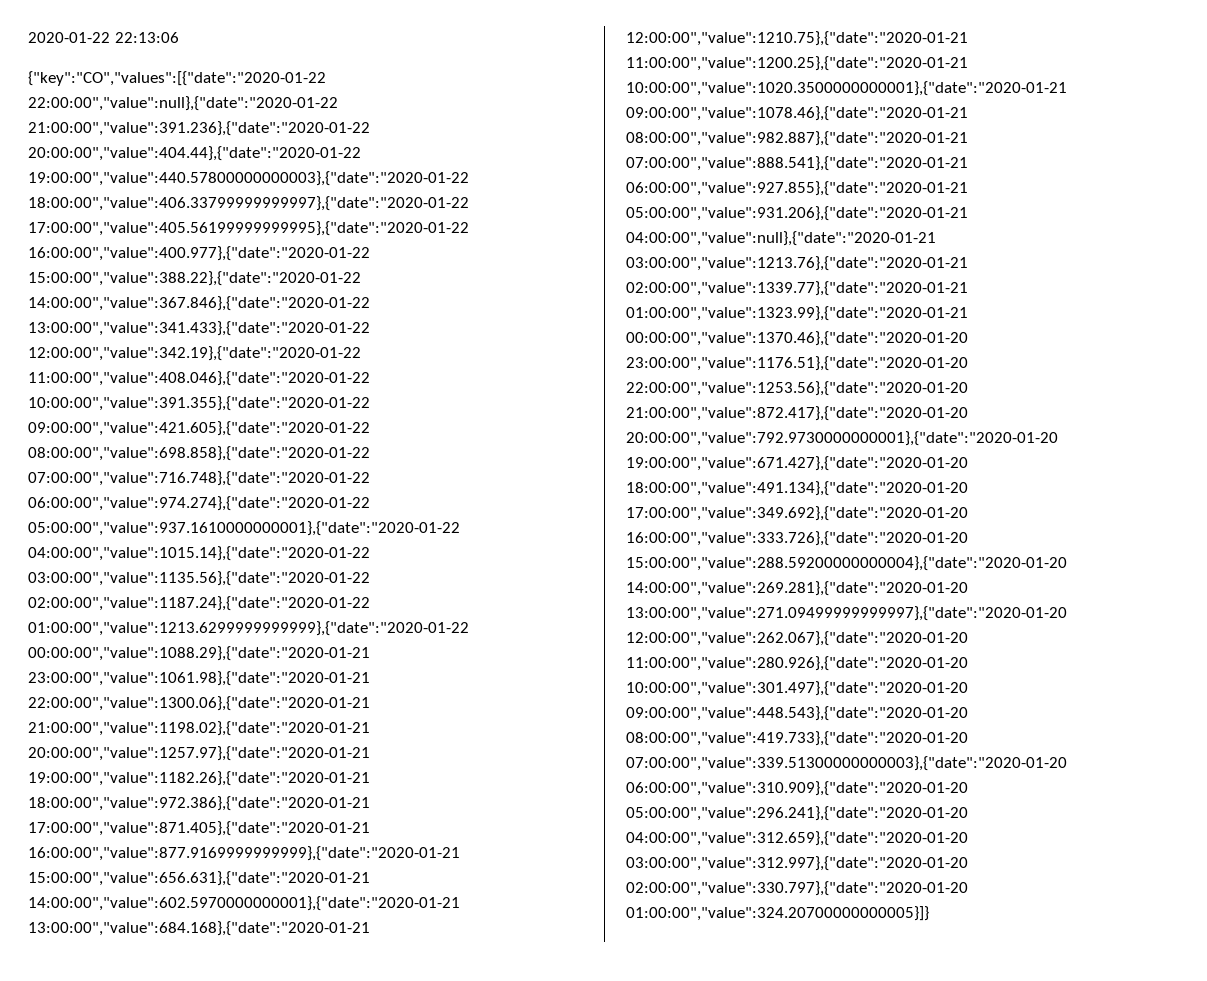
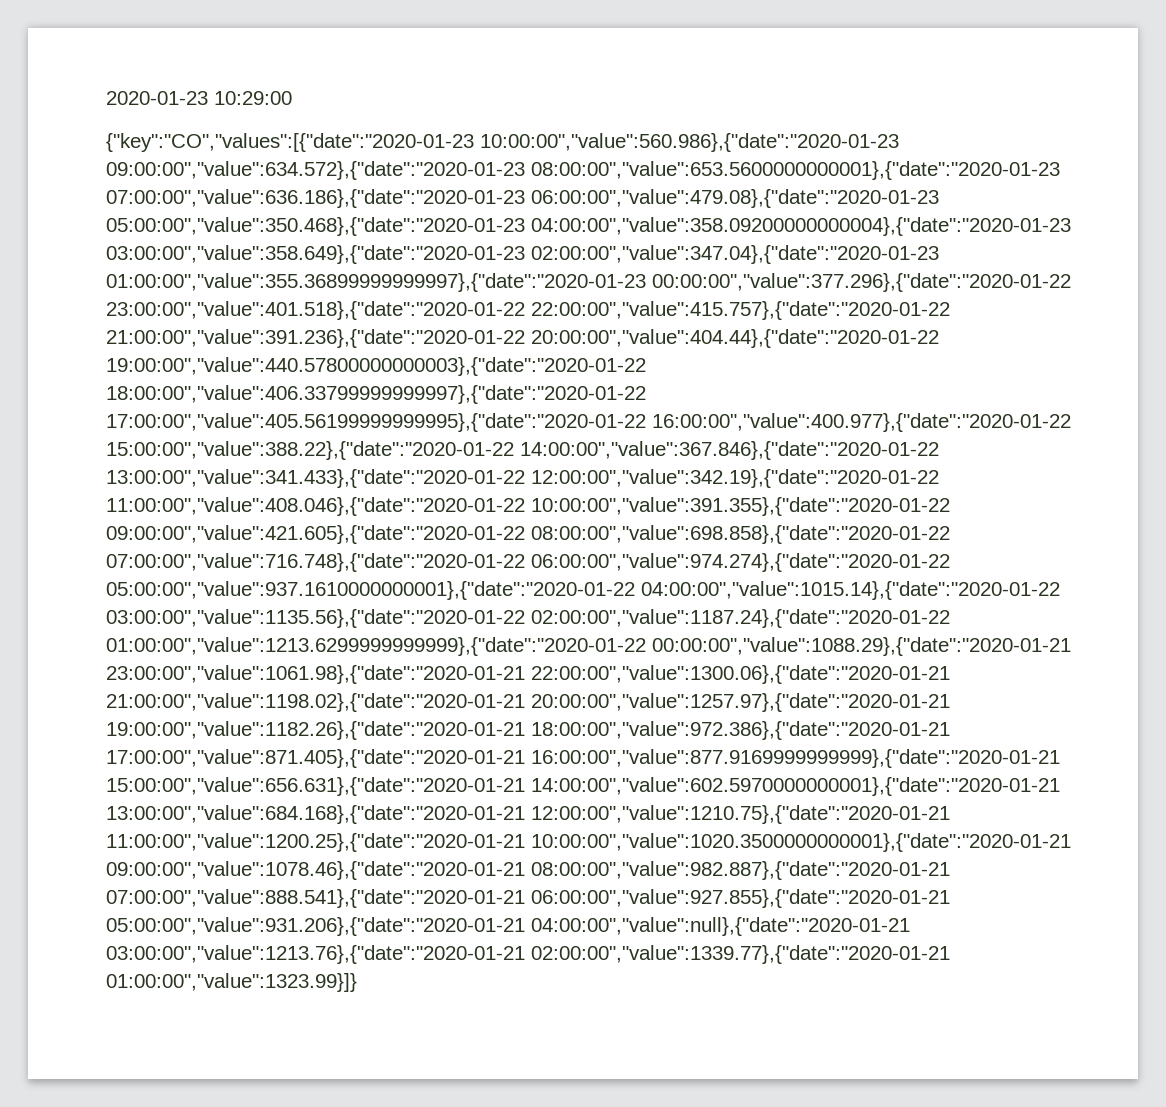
- 2020-01-22 22:13:06
- {"key":"CO","values":[{"date":"2020-01-22 22:00:00","value":null},{"date":"2020-01-22 21:00:00","value":391.236},{"date":"2020-01-22 20:00:00","value":404.44},{"date":"2020-01-22 19:00:00","value":440.57800000000003},{"date":"2020-01-22 18:00:00","value":406.33799999999997},{"date":"2020-01-22 17:00:00","value":405.56199999999995},{"date":"2020-01-22 16:00:00","value":400.977},{"date":"2020-01-22 15:00:00","value":388.22},{"date":"2020-01-22 14:00:00","value":367.846},{"date":"2020-01-22 13:00:00","value":341.433},{"date":"2020-01-22 12:00:00","value":342.19},{"date":"2020-01-22 11:00:00","value":408.046},{"date":"2020-01-22 10:00:00","value":391.355},{"date":"2020-01-22 09:00:00","value":421.605},{"date":"2020-01-22 08:00:00","value":698.858},{"date":"2020-01-22 07:00:00","value":716.748},{"date":"2020-01-22 06:00:00","value":974.274},{"date":"2020-01-22 05:00:00","value":937.1610000000001},{"date":"2020-01-22 04:00:00","value":1015.14},{"date":"2020-01-22 03:00:00","value":1135.56},{"date":"2020-01-22 02:00:00","value":1187.24},{"date":"2020-01-22 01:00:00","value":1213.6299999999999},{"date":"2020-01-22 00:00:00","value":1088.29},{"date":"2020-01-21 23:00:00","value":1061.98},{"date":"2020-01-21 22:00:00","value":1300.06},{"date":"2020-01-21 21:00:00","value":1198.02},{"date":"2020-01-21 20:00:00","value":1257.97},{"date":"2020-01-21 19:00:00","value":1182.26},{"date":"2020-01-21 18:00:00","value":972.386},{"date":"2020-01-21 17:00:00","value":871.405},{"date":"2020-01-21 16:00:00","value":877.9169999999999},{"date":"2020-01-21 15:00:00","value":656.631},{"date":"2020-01-21 14:00:00","value":602.5970000000001},{"date":"2020-01-21 13:00:00","value":684.168},{"date":"2020-01-21 12:00:00","value":1210.75},{"date":"2020-01-21 11:00:00","value":1200.25},{"date":"2020-01-21 10:00:00","value":1020.3500000000001},{"date":"2020-01-21 09:00:00","value":1078.46},{"date":"2020-01-21 08:00:00","value":982.887},{"date":"2020-01-21 07:00:00","value":888.541},{"date":"2020-01-21 06:00:00","value":927.855},{"date":"2020-01-21 05:00:00","value":931.206},{"date":"2020-01-21 04:00:00","value":null},{"date":"2020-01-21 03:00:00","value":1213.76},{"date":"2020-01-21 02:00:00","value":1339.77},{"date":"2020-01-21 01:00:00","value":1323.99},{"date":"2020-01-21 00:00:00","value":1370.46},{"date":"2020-01-20 23:00:00","value":1176.51},{"date":"2020-01-20 22:00:00","value":1253.56},{"date":"2020-01-20 21:00:00","value":872.417},{"date":"2020-01-20 20:00:00","value":792.9730000000001},{"date":"2020-01-20 19:00:00","value":671.427},{"date":"2020-01-20 18:00:00","value":491.134},{"date":"2020-01-20 17:00:00","value":349.692},{"date":"2020-01-20 16:00:00","value":333.726},{"date":"2020-01-20 15:00:00","value":288.59200000000004},{"date":"2020-01-20 14:00:00","value":269.281},{"date":"2020-01-20 13:00:00","value":271.09499999999997},{"date":"2020-01-20 12:00:00","value":262.067},{"date":"2020-01-20 11:00:00","value":280.926},{"date":"2020-01-20 10:00:00","value":301.497},{"date":"2020-01-20 09:00:00","value":448.543},{"date":"2020-01-20 08:00:00","value":419.733},{"date":"2020-01-20 07:00:00","value":339.51300000000003},{"date":"2020-01-20 06:00:00","value":310.909},{"date":"2020-01-20 05:00:00","value":296.241},{"date":"2020-01-20 04:00:00","value":312.659},{"date":"2020-01-20 03:00:00","value":312.997},{"date":"2020-01-20 02:00:00","value":330.797},{"date":"2020-01-20 01:00:00","value":324.20700000000005}]}
+ 2020-01-23 10:29:00
+ {"key":"CO","values":[{"date":"2020-01-23 10:00:00","value":560.986},{"date":"2020-01-23 09:00:00","value":634.572},{"date":"2020-01-23 08:00:00","value":653.5600000000001},{"date":"2020-01-23 07:00:00","value":636.186},{"date":"2020-01-23 06:00:00","value":479.08},{"date":"2020-01-23 05:00:00","value":350.468},{"date":"2020-01-23 04:00:00","value":358.09200000000004},{"date":"2020-01-23 03:00:00","value":358.649},{"date":"2020-01-23 02:00:00","value":347.04},{"date":"2020-01-23 01:00:00","value":355.36899999999997},{"date":"2020-01-23 00:00:00","value":377.296},{"date":"2020-01-22 23:00:00","value":401.518},{"date":"2020-01-22 22:00:00","value":415.757},{"date":"2020-01-22 21:00:00","value":391.236},{"date":"2020-01-22 20:00:00","value":404.44},{"date":"2020-01-22 19:00:00","value":440.57800000000003},{"date":"2020-01-22 18:00:00","value":406.33799999999997},{"date":"2020-01-22 17:00:00","value":405.56199999999995},{"date":"2020-01-22 16:00:00","value":400.977},{"date":"2020-01-22 15:00:00","value":388.22},{"date":"2020-01-22 14:00:00","value":367.846},{"date":"2020-01-22 13:00:00","value":341.433},{"date":"2020-01-22 12:00:00","value":342.19},{"date":"2020-01-22 11:00:00","value":408.046},{"date":"2020-01-22 10:00:00","value":391.355},{"date":"2020-01-22 09:00:00","value":421.605},{"date":"2020-01-22 08:00:00","value":698.858},{"date":"2020-01-22 07:00:00","value":716.748},{"date":"2020-01-22 06:00:00","value":974.274},{"date":"2020-01-22 05:00:00","value":937.1610000000001},{"date":"2020-01-22 04:00:00","value":1015.14},{"date":"2020-01-22 03:00:00","value":1135.56},{"date":"2020-01-22 02:00:00","value":1187.24},{"date":"2020-01-22 01:00:00","value":1213.6299999999999},{"date":"2020-01-22 00:00:00","value":1088.29},{"date":"2020-01-21 23:00:00","value":1061.98},{"date":"2020-01-21 22:00:00","value":1300.06},{"date":"2020-01-21 21:00:00","value":1198.02},{"date":"2020-01-21 20:00:00","value":1257.97},{"date":"2020-01-21 19:00:00","value":1182.26},{"date":"2020-01-21 18:00:00","value":972.386},{"date":"2020-01-21 17:00:00","value":871.405},{"date":"2020-01-21 16:00:00","value":877.9169999999999},{"date":"2020-01-21 15:00:00","value":656.631},{"date":"2020-01-21 14:00:00","value":602.5970000000001},{"date":"2020-01-21 13:00:00","value":684.168},{"date":"2020-01-21 12:00:00","value":1210.75},{"date":"2020-01-21 11:00:00","value":1200.25},{"date":"2020-01-21 10:00:00","value":1020.3500000000001},{"date":"2020-01-21 09:00:00","value":1078.46},{"date":"2020-01-21 08:00:00","value":982.887},{"date":"2020-01-21 07:00:00","value":888.541},{"date":"2020-01-21 06:00:00","value":927.855},{"date":"2020-01-21 05:00:00","value":931.206},{"date":"2020-01-21 04:00:00","value":null},{"date":"2020-01-21 03:00:00","value":1213.76},{"date":"2020-01-21 02:00:00","value":1339.77},{"date":"2020-01-21 01:00:00","value":1323.99}]}

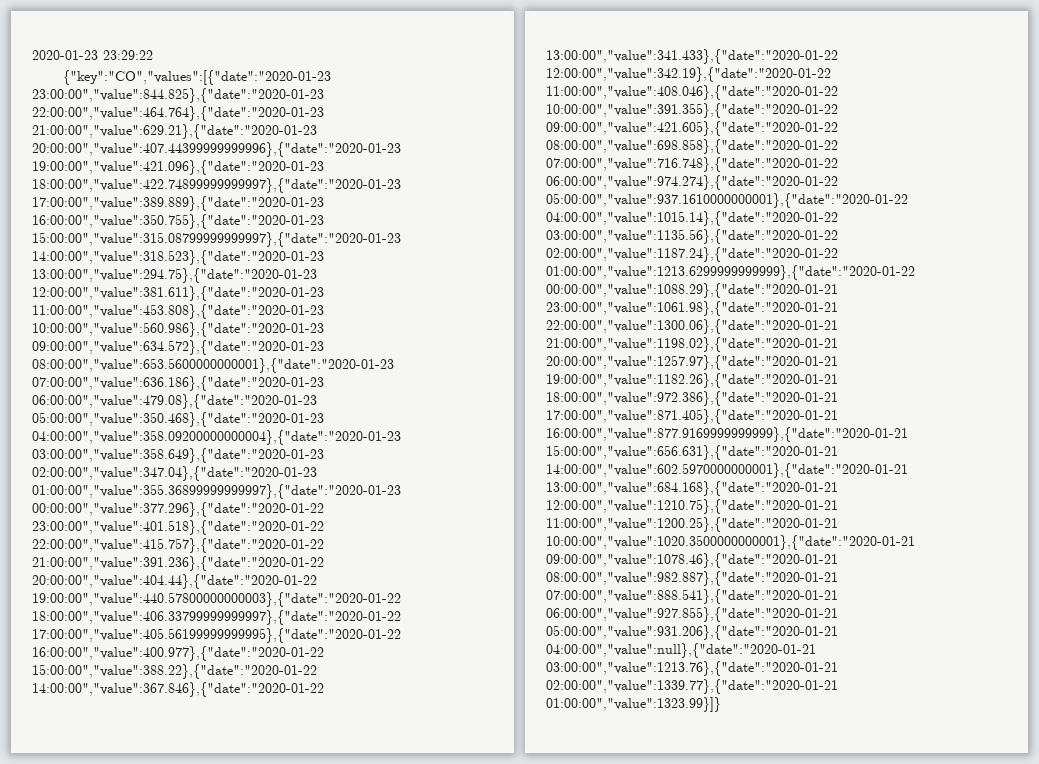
- 2020-01-23 10:29:00
+ 2020-01-23 23:29:22
- {"key":"CO","values":[{"date":"2020-01-23 10:00:00","value":560.986},{"date":"2020-01-23 09:00:00","value":634.572},{"date":"2020-01-23 08:00:00","value":653.5600000000001},{"date":"2020-01-23 07:00:00","value":636.186},{"date":"2020-01-23 06:00:00","value":479.08},{"date":"2020-01-23 05:00:00","value":350.468},{"date":"2020-01-23 04:00:00","value":358.09200000000004},{"date":"2020-01-23 03:00:00","value":358.649},{"date":"2020-01-23 02:00:00","value":347.04},{"date":"2020-01-23 01:00:00","value":355.36899999999997},{"date":"2020-01-23 00:00:00","value":377.296},{"date":"2020-01-22 23:00:00","value":401.518},{"date":"2020-01-22 22:00:00","value":415.757},{"date":"2020-01-22 21:00:00","value":391.236},{"date":"2020-01-22 20:00:00","value":404.44},{"date":"2020-01-22 19:00:00","value":440.57800000000003},{"date":"2020-01-22 18:00:00","value":406.33799999999997},{"date":"2020-01-22 17:00:00","value":405.56199999999995},{"date":"2020-01-22 16:00:00","value":400.977},{"date":"2020-01-22 15:00:00","value":388.22},{"date":"2020-01-22 14:00:00","value":367.846},{"date":"2020-01-22 13:00:00","value":341.433},{"date":"2020-01-22 12:00:00","value":342.19},{"date":"2020-01-22 11:00:00","value":408.046},{"date":"2020-01-22 10:00:00","value":391.355},{"date":"2020-01-22 09:00:00","value":421.605},{"date":"2020-01-22 08:00:00","value":698.858},{"date":"2020-01-22 07:00:00","value":716.748},{"date":"2020-01-22 06:00:00","value":974.274},{"date":"2020-01-22 05:00:00","value":937.1610000000001},{"date":"2020-01-22 04:00:00","value":1015.14},{"date":"2020-01-22 03:00:00","value":1135.56},{"date":"2020-01-22 02:00:00","value":1187.24},{"date":"2020-01-22 01:00:00","value":1213.6299999999999},{"date":"2020-01-22 00:00:00","value":1088.29},{"date":"2020-01-21 23:00:00","value":1061.98},{"date":"2020-01-21 22:00:00","value":1300.06},{"date":"2020-01-21 21:00:00","value":1198.02},{"date":"2020-01-21 20:00:00","value":1257.97},{"date":"2020-01-21 19:00:00","value":1182.26},{"date":"2020-01-21 18:00:00","value":972.386},{"date":"2020-01-21 17:00:00","value":871.405},{"date":"2020-01-21 16:00:00","value":877.9169999999999},{"date":"2020-01-21 15:00:00","value":656.631},{"date":"2020-01-21 14:00:00","value":602.5970000000001},{"date":"2020-01-21 13:00:00","value":684.168},{"date":"2020-01-21 12:00:00","value":1210.75},{"date":"2020-01-21 11:00:00","value":1200.25},{"date":"2020-01-21 10:00:00","value":1020.3500000000001},{"date":"2020-01-21 09:00:00","value":1078.46},{"date":"2020-01-21 08:00:00","value":982.887},{"date":"2020-01-21 07:00:00","value":888.541},{"date":"2020-01-21 06:00:00","value":927.855},{"date":"2020-01-21 05:00:00","value":931.206},{"date":"2020-01-21 04:00:00","value":null},{"date":"2020-01-21 03:00:00","value":1213.76},{"date":"2020-01-21 02:00:00","value":1339.77},{"date":"2020-01-21 01:00:00","value":1323.99}]}
+ {"key":"CO","values":[{"date":"2020-01-23 23:00:00","value":844.825},{"date":"2020-01-23 22:00:00","value":464.764},{"date":"2020-01-23 21:00:00","value":629.21},{"date":"2020-01-23 20:00:00","value":407.44399999999996},{"date":"2020-01-23 19:00:00","value":421.096},{"date":"2020-01-23 18:00:00","value":422.74899999999997},{"date":"2020-01-23 17:00:00","value":389.889},{"date":"2020-01-23 16:00:00","value":350.755},{"date":"2020-01-23 15:00:00","value":315.08799999999997},{"date":"2020-01-23 14:00:00","value":318.523},{"date":"2020-01-23 13:00:00","value":294.75},{"date":"2020-01-23 12:00:00","value":381.611},{"date":"2020-01-23 11:00:00","value":453.808},{"date":"2020-01-23 10:00:00","value":560.986},{"date":"2020-01-23 09:00:00","value":634.572},{"date":"2020-01-23 08:00:00","value":653.5600000000001},{"date":"2020-01-23 07:00:00","value":636.186},{"date":"2020-01-23 06:00:00","value":479.08},{"date":"2020-01-23 05:00:00","value":350.468},{"date":"2020-01-23 04:00:00","value":358.09200000000004},{"date":"2020-01-23 03:00:00","value":358.649},{"date":"2020-01-23 02:00:00","value":347.04},{"date":"2020-01-23 01:00:00","value":355.36899999999997},{"date":"2020-01-23 00:00:00","value":377.296},{"date":"2020-01-22 23:00:00","value":401.518},{"date":"2020-01-22 22:00:00","value":415.757},{"date":"2020-01-22 21:00:00","value":391.236},{"date":"2020-01-22 20:00:00","value":404.44},{"date":"2020-01-22 19:00:00","value":440.57800000000003},{"date":"2020-01-22 18:00:00","value":406.33799999999997},{"date":"2020-01-22 17:00:00","value":405.56199999999995},{"date":"2020-01-22 16:00:00","value":400.977},{"date":"2020-01-22 15:00:00","value":388.22},{"date":"2020-01-22 14:00:00","value":367.846},{"date":"2020-01-22 13:00:00","value":341.433},{"date":"2020-01-22 12:00:00","value":342.19},{"date":"2020-01-22 11:00:00","value":408.046},{"date":"2020-01-22 10:00:00","value":391.355},{"date":"2020-01-22 09:00:00","value":421.605},{"date":"2020-01-22 08:00:00","value":698.858},{"date":"2020-01-22 07:00:00","value":716.748},{"date":"2020-01-22 06:00:00","value":974.274},{"date":"2020-01-22 05:00:00","value":937.1610000000001},{"date":"2020-01-22 04:00:00","value":1015.14},{"date":"2020-01-22 03:00:00","value":1135.56},{"date":"2020-01-22 02:00:00","value":1187.24},{"date":"2020-01-22 01:00:00","value":1213.6299999999999},{"date":"2020-01-22 00:00:00","value":1088.29},{"date":"2020-01-21 23:00:00","value":1061.98},{"date":"2020-01-21 22:00:00","value":1300.06},{"date":"2020-01-21 21:00:00","value":1198.02},{"date":"2020-01-21 20:00:00","value":1257.97},{"date":"2020-01-21 19:00:00","value":1182.26},{"date":"2020-01-21 18:00:00","value":972.386},{"date":"2020-01-21 17:00:00","value":871.405},{"date":"2020-01-21 16:00:00","value":877.9169999999999},{"date":"2020-01-21 15:00:00","value":656.631},{"date":"2020-01-21 14:00:00","value":602.5970000000001},{"date":"2020-01-21 13:00:00","value":684.168},{"date":"2020-01-21 12:00:00","value":1210.75},{"date":"2020-01-21 11:00:00","value":1200.25},{"date":"2020-01-21 10:00:00","value":1020.3500000000001},{"date":"2020-01-21 09:00:00","value":1078.46},{"date":"2020-01-21 08:00:00","value":982.887},{"date":"2020-01-21 07:00:00","value":888.541},{"date":"2020-01-21 06:00:00","value":927.855},{"date":"2020-01-21 05:00:00","value":931.206},{"date":"2020-01-21 04:00:00","value":null},{"date":"2020-01-21 03:00:00","value":1213.76},{"date":"2020-01-21 02:00:00","value":1339.77},{"date":"2020-01-21 01:00:00","value":1323.99}]}

